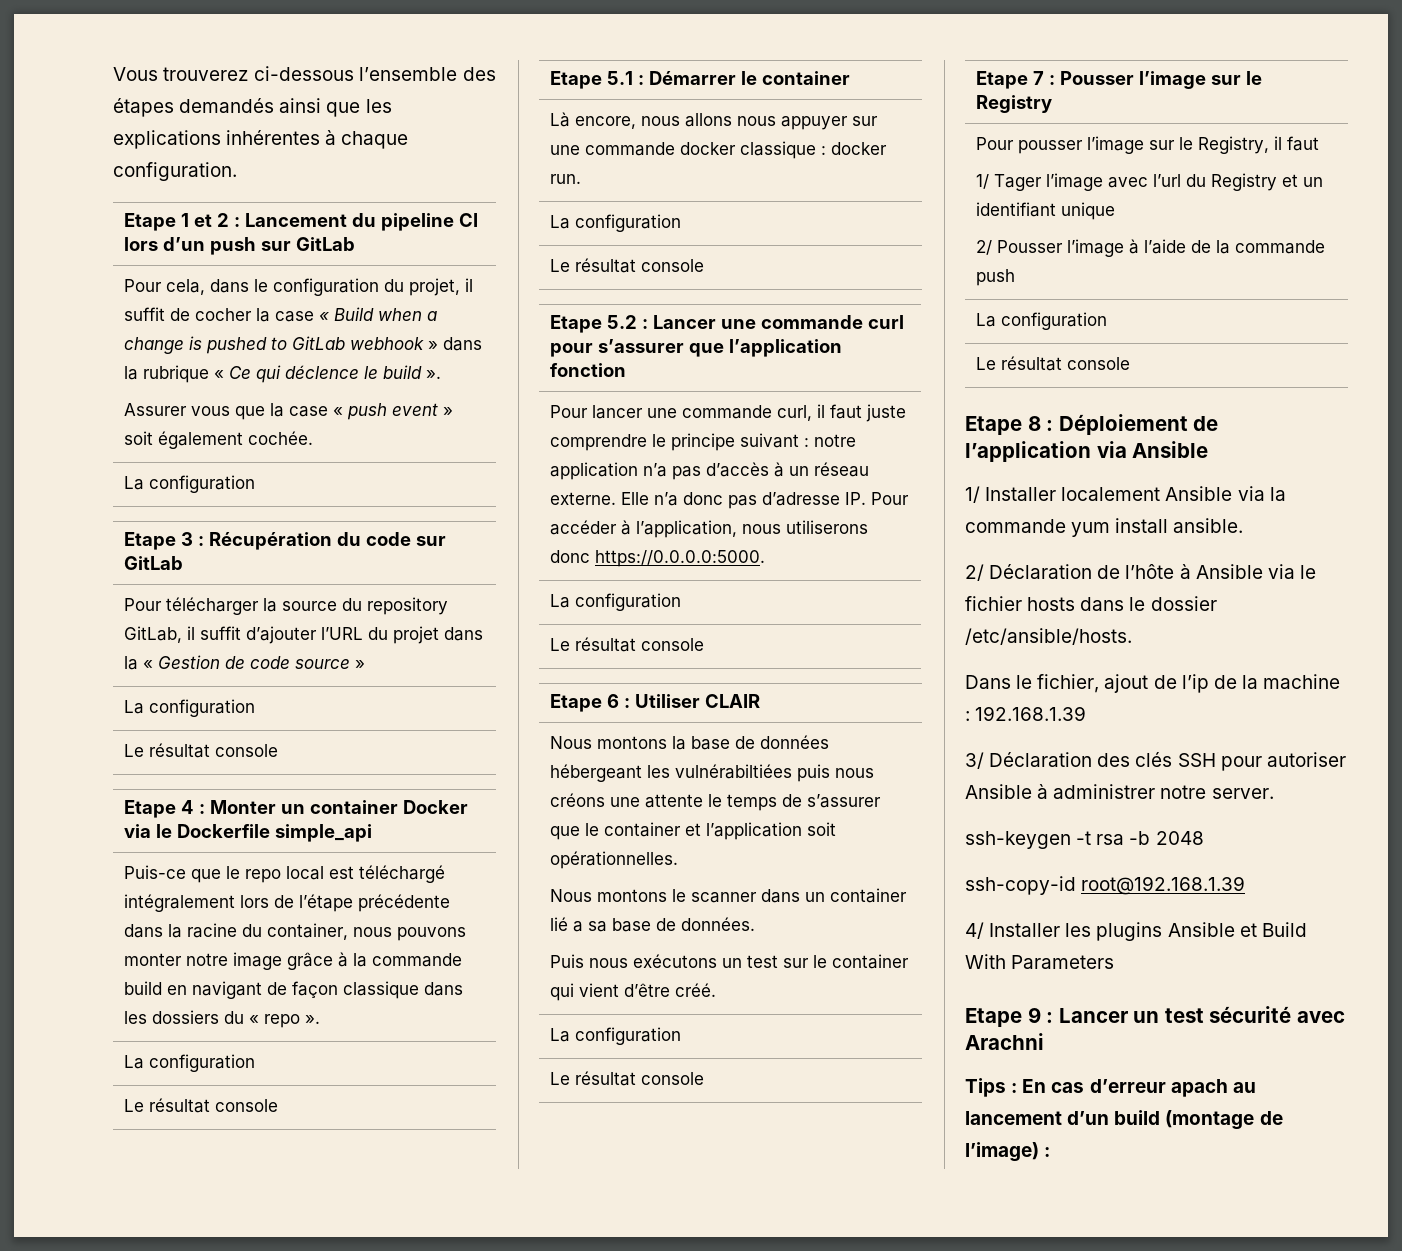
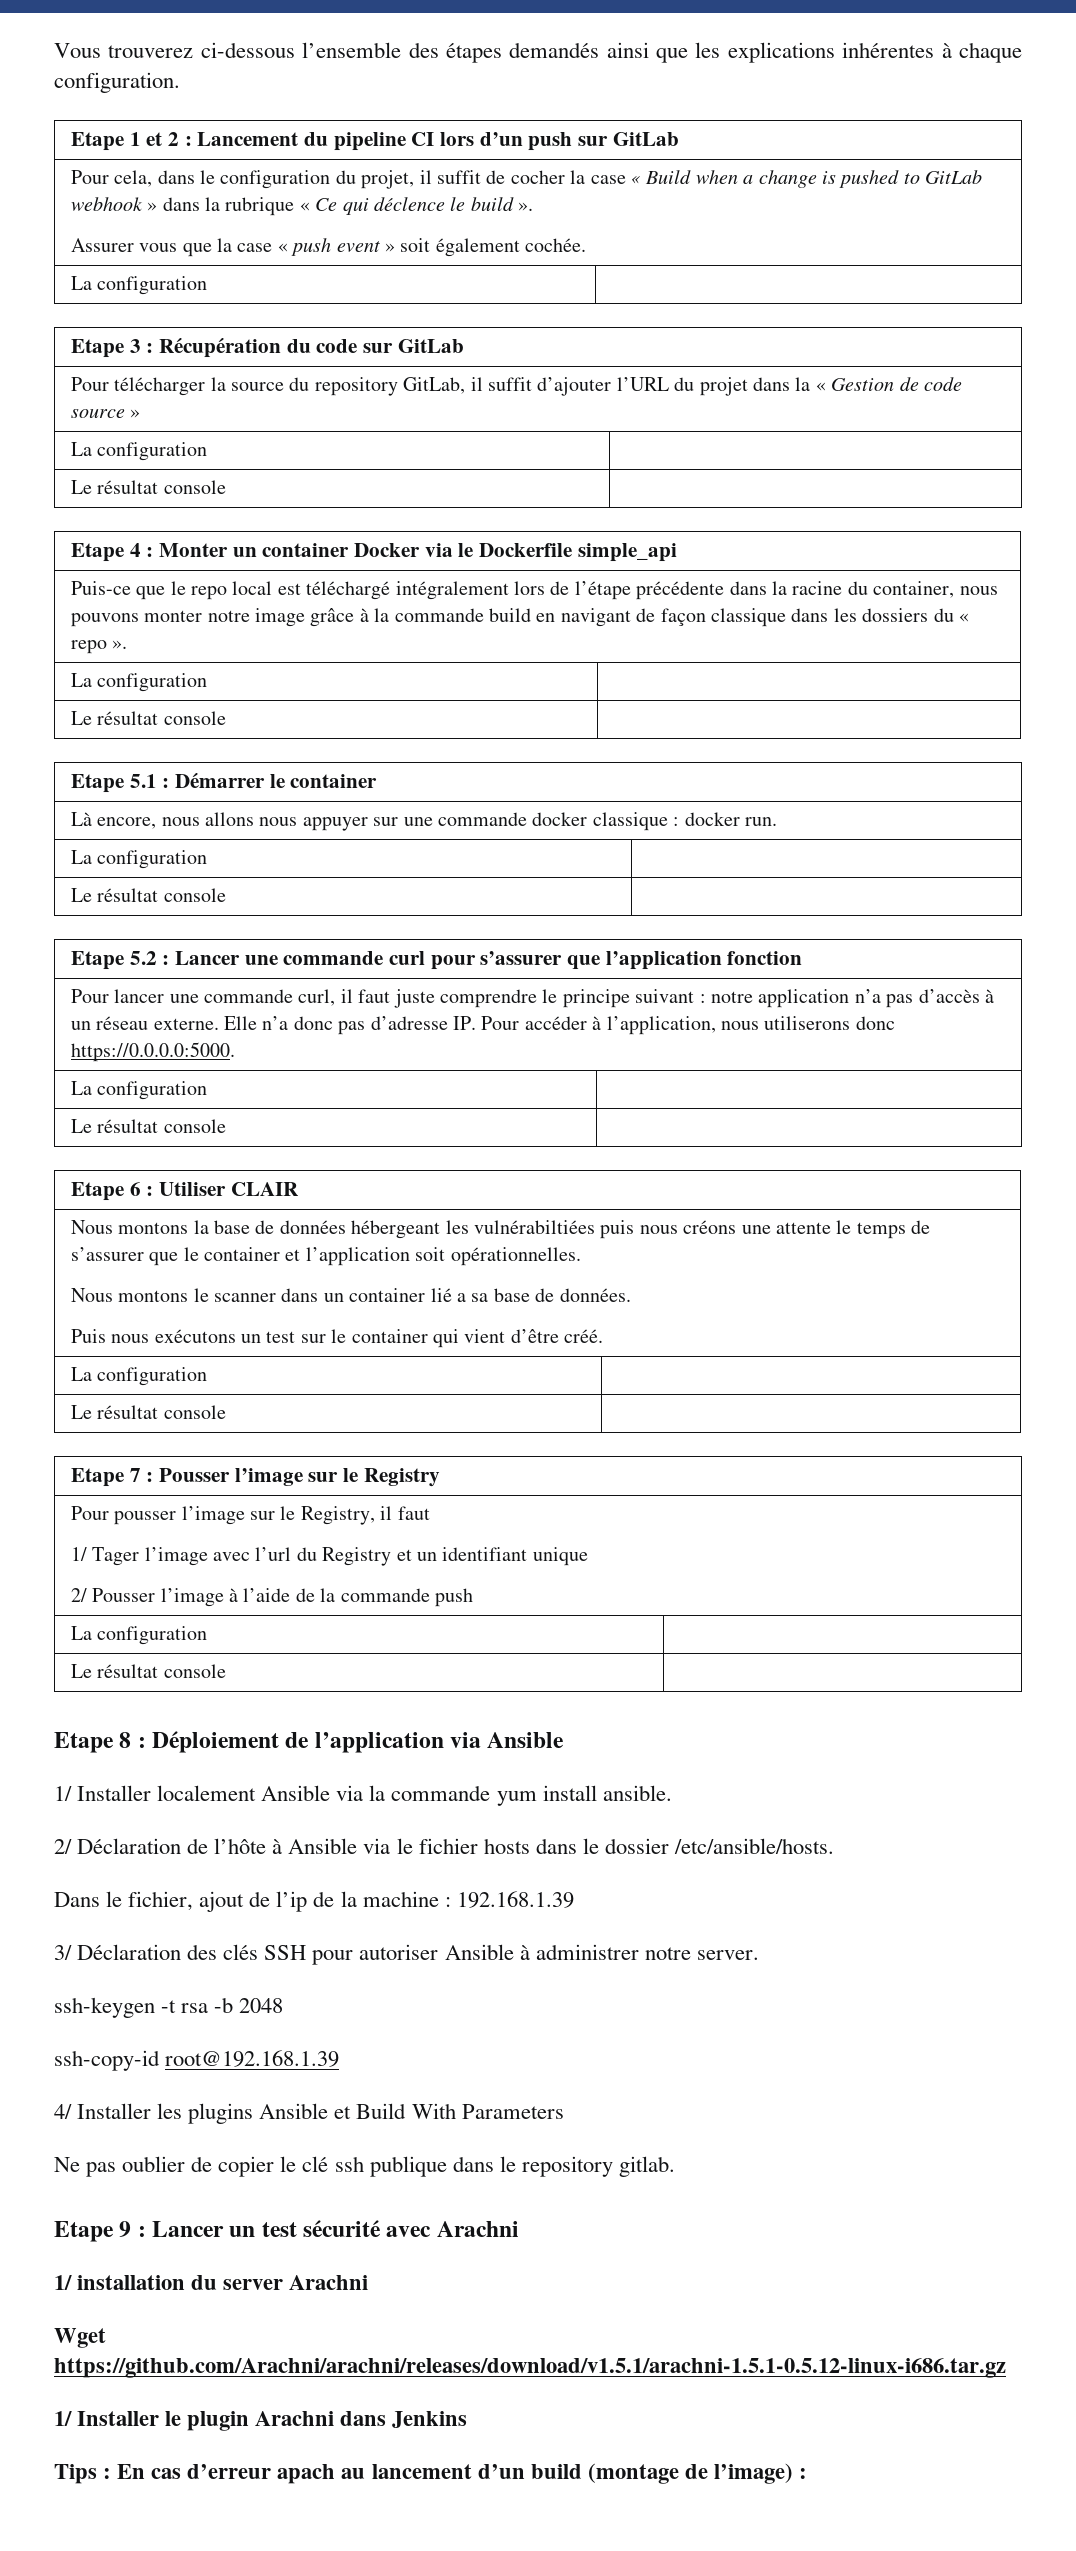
+ Ne pas oublier de copier le clé ssh publique dans le repository gitlab.
+ 1/ installation du server Arachni
+ Wget https://github.com/Arachni/arachni/releases/download/v1.5.1/arachni-1.5.1-0.5.12-linux-i686.tar.gz
+ 1/ Installer le plugin Arachni dans Jenkins

